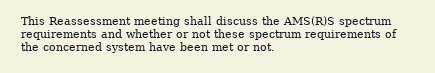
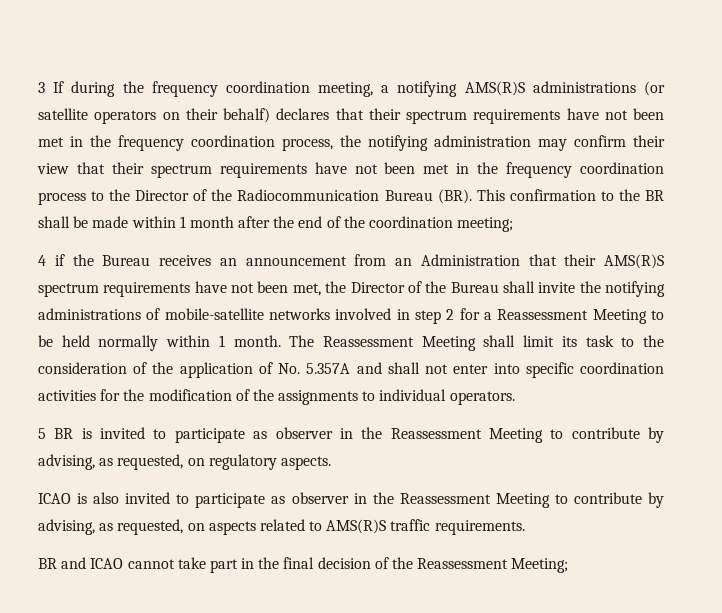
- This Reassessment meeting shall discuss the AMS(R)S spectrum requirements and whether or not these spectrum requirements of the concerned system have been met or not.
+ 3 If during the frequency coordination meeting, a notifying AMS(R)S administrations (or satellite operators on their behalf) declares that their spectrum requirements have not been met in the frequency coordination process, the notifying administration may confirm their view that their spectrum requirements have not been met in the frequency coordination process to the Director of the Radiocommunication Bureau (BR). This confirmation to the BR shall be made within 1 month after the end of the coordination meeting;
+ 4 if the Bureau receives an announcement from an Administration that their AMS(R)S spectrum requirements have not been met, the Director of the Bureau shall invite the notifying administrations of mobile-satellite networks involved in step 2 for a Reassessment Meeting to be held normally within 1 month. The Reassessment Meeting shall limit its task to the consideration of the application of No. 5.357A and shall not enter into specific coordination activities for the modification of the assignments to individual operators.
+ 5 BR is invited to participate as observer in the Reassessment Meeting to contribute by advising, as requested, on regulatory aspects.
+ ICAO is also invited to participate as observer in the Reassessment Meeting to contribute by advising, as requested, on aspects related to AMS(R)S traffic requirements.
+ BR and ICAO cannot take part in the final decision of the Reassessment Meeting;

